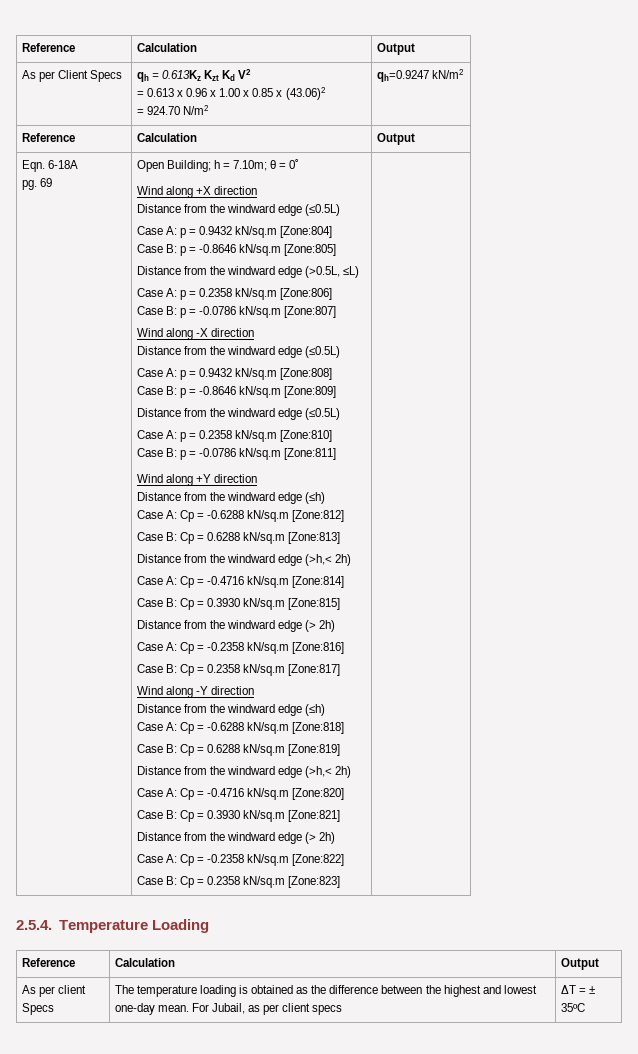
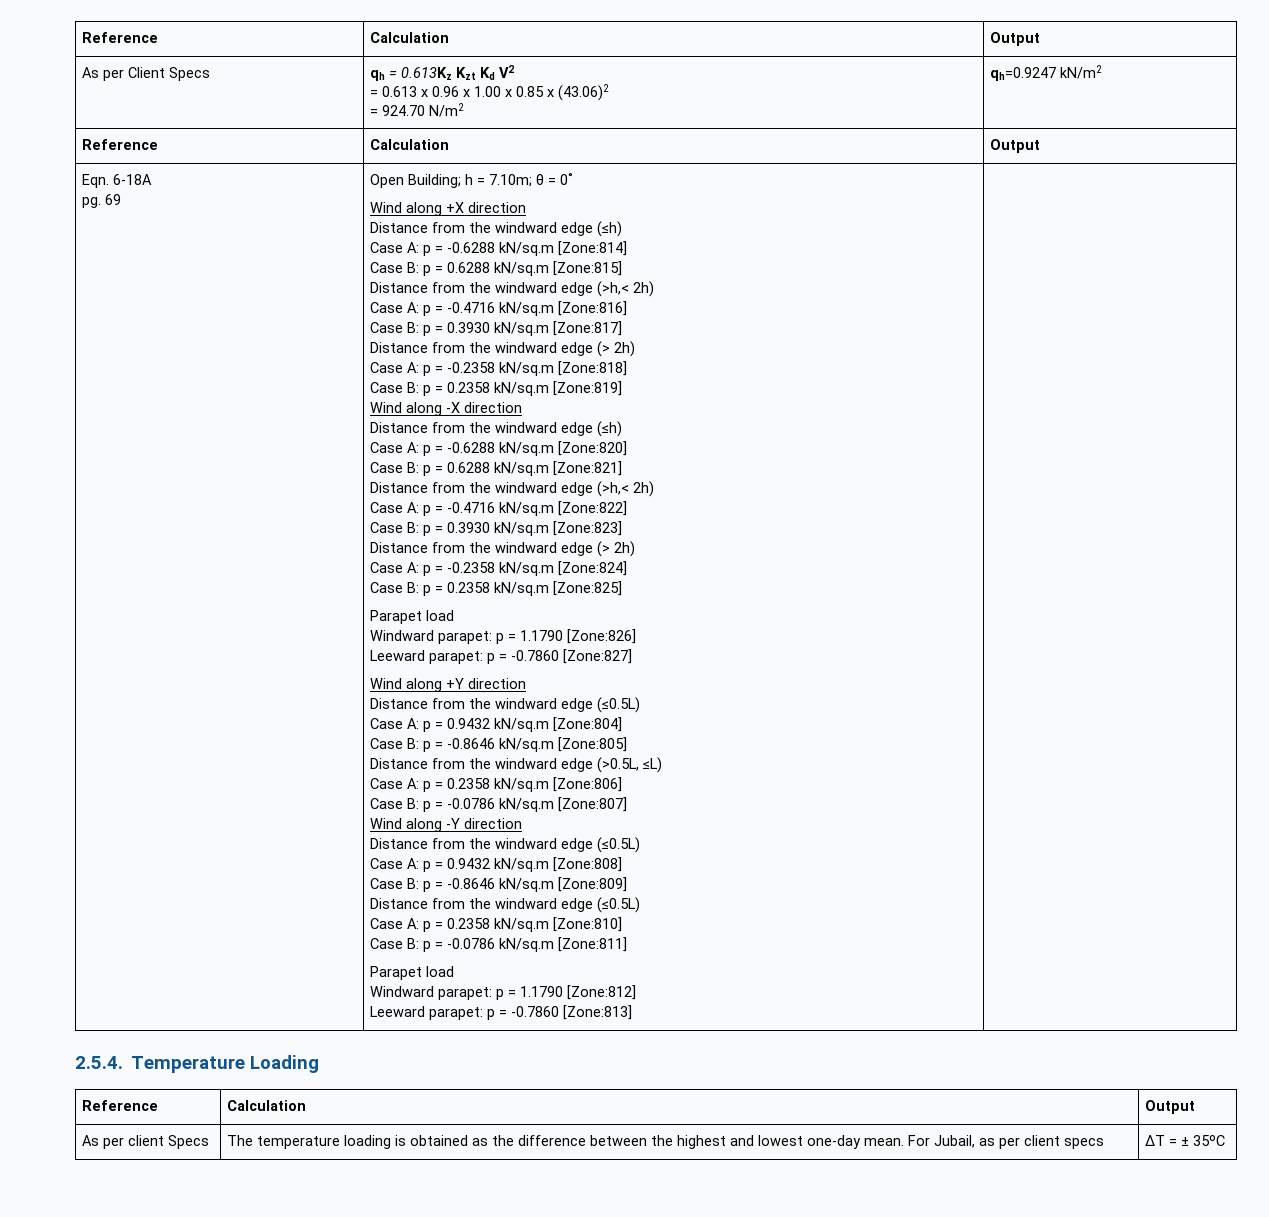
  Wind along +X direction
+ Distance from the windward edge (≤h)
+ Case A: p = -0.6288 kN/sq.m [Zone:814]
+ Case B: p = 0.6288 kN/sq.m [Zone:815]
+ Distance from the windward edge (>h,< 2h)
+ Case A: p = -0.4716 kN/sq.m [Zone:816]
+ Case B: p = 0.3930 kN/sq.m [Zone:817]
+ Distance from the windward edge (> 2h)
+ Case A: p = -0.2358 kN/sq.m [Zone:818]
+ Case B: p = 0.2358 kN/sq.m [Zone:819]
+ Wind along -X direction
+ Distance from the windward edge (≤h)
+ Case A: p = -0.6288 kN/sq.m [Zone:820]
+ Case B: p = 0.6288 kN/sq.m [Zone:821]
+ Distance from the windward edge (>h,< 2h)
+ Case A: p = -0.4716 kN/sq.m [Zone:822]
+ Case B: p = 0.3930 kN/sq.m [Zone:823]
+ Distance from the windward edge (> 2h)
+ Case A: p = -0.2358 kN/sq.m [Zone:824]
+ Case B: p = 0.2358 kN/sq.m [Zone:825]
+ Parapet load
+ Windward parapet: p = 1.1790 [Zone:826]
+ Leeward parapet: p = -0.7860 [Zone:827]
+ Wind along +Y direction
- Wind along -X direction
+ Wind along -Y direction
  Case B: p = -0.0786 kN/sq.m [Zone:811]
- Wind along +Y direction
- Distance from the windward edge (≤h)
- Case A: Cp = -0.6288 kN/sq.m [Zone:812]
- Case B: Cp = 0.6288 kN/sq.m [Zone:813]
- Distance from the windward edge (>h,< 2h)
- Case A: Cp = -0.4716 kN/sq.m [Zone:814]
- Case B: Cp = 0.3930 kN/sq.m [Zone:815]
- Distance from the windward edge (> 2h)
- Case A: Cp = -0.2358 kN/sq.m [Zone:816]
- Case B: Cp = 0.2358 kN/sq.m [Zone:817]
- Wind along -Y direction
- Distance from the windward edge (≤h)
- Case A: Cp = -0.6288 kN/sq.m [Zone:818]
- Case B: Cp = 0.6288 kN/sq.m [Zone:819]
- Distance from the windward edge (>h,< 2h)
- Case A: Cp = -0.4716 kN/sq.m [Zone:820]
- Case B: Cp = 0.3930 kN/sq.m [Zone:821]
- Distance from the windward edge (> 2h)
- Case A: Cp = -0.2358 kN/sq.m [Zone:822]
- Case B: Cp = 0.2358 kN/sq.m [Zone:823]
+ Parapet load
+ Windward parapet: p = 1.1790 [Zone:812]
+ Leeward parapet: p = -0.7860 [Zone:813]

